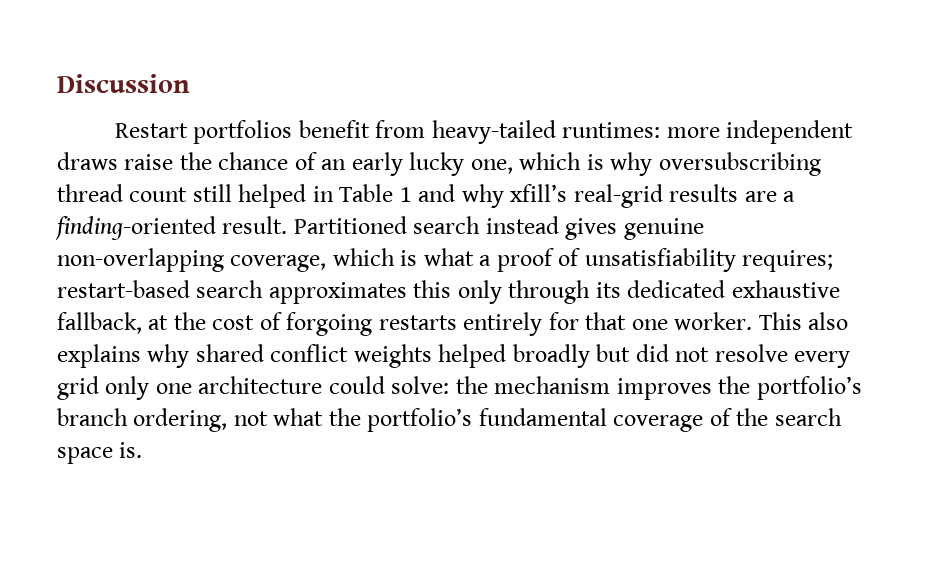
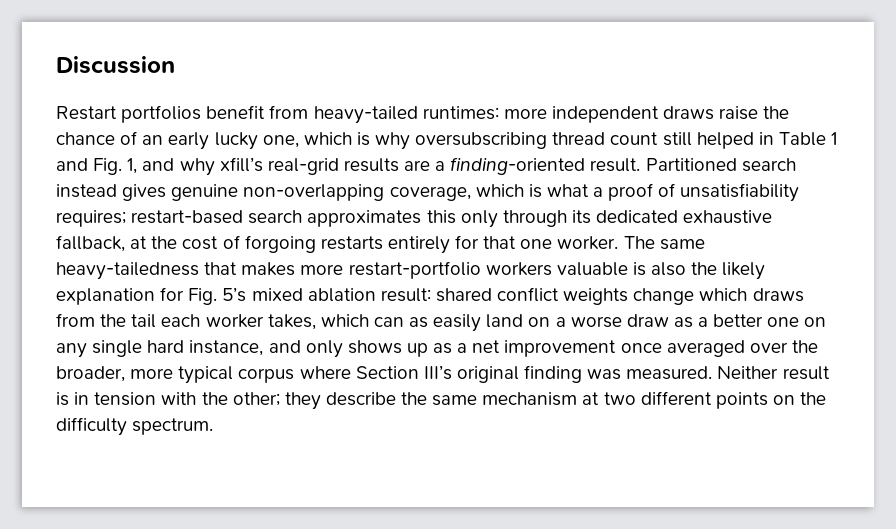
- Restart portfolios benefit from heavy-tailed runtimes: more independent draws raise the chance of an early lucky one, which is why oversubscribing thread count still helped in Table 1 and why xfill’s real-grid results are a finding-oriented result.
+ Restart portfolios benefit from heavy-tailed runtimes: more independent draws raise the chance of an early lucky one, which is why oversubscribing thread count still helped in Table 1 and Fig. 1, and why xfill’s real-grid results are a finding-oriented result.
- This also explains why shared conflict weights helped broadly but did not resolve every grid only one architecture could solve: the mechanism improves the portfolio’s branch ordering, not what the portfolio’s fundamental coverage of the search space is.
+ The same heavy-tailedness that makes more restart-portfolio workers valuable is also the likely explanation for Fig. 5’s mixed ablation result: shared conflict weights change which draws from the tail each worker takes, which can as easily land on a worse draw as a better one on any single hard instance, and only shows up as a net improvement once averaged over the broader, more typical corpus where Section III’s original finding was measured. Neither result is in tension with the other; they describe the same mechanism at two different points on the difficulty spectrum.

